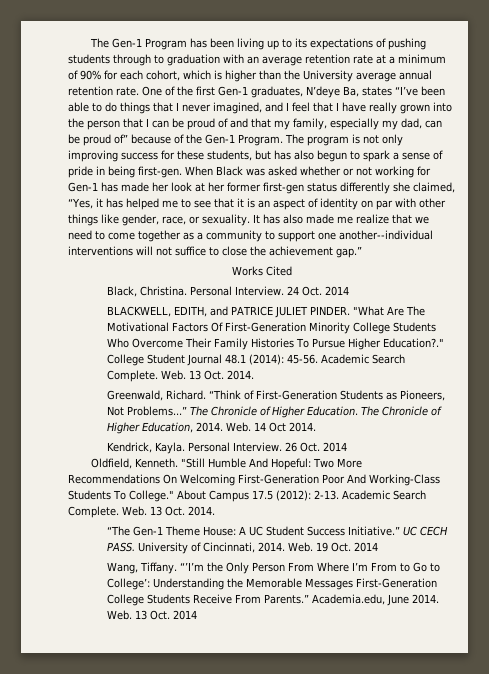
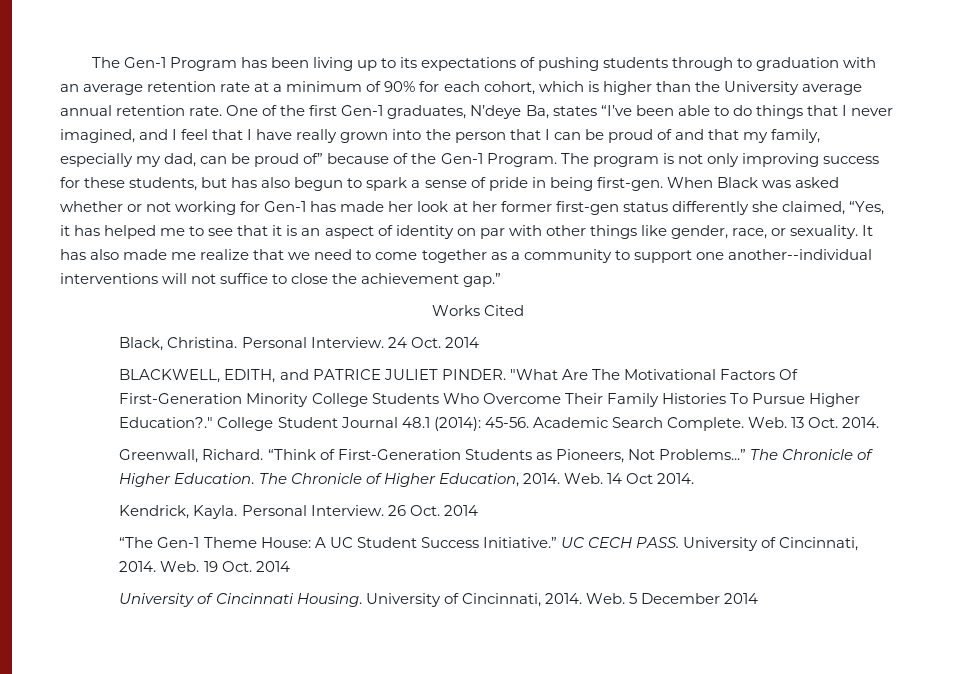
- Greenwald, Richard.
+ Greenwall, Richard.
- Oldfield, Kenneth. "Still Humble And Hopeful: Two More Recommendations On Welcoming First-Generation Poor And Working-Class Students To College." About Campus 17.5 (2012): 2-13. Academic Search Complete. Web. 13 Oct. 2014.
- Wang, Tiffany. “’I’m the Only Person From Where I’m From to Go to College’: Understanding the Memorable Messages First-Generation College Students Receive From Parents.” Academia.edu, June 2014. Web. 13 Oct. 2014
+ University of Cincinnati Housing. University of Cincinnati, 2014. Web. 5 December 2014

